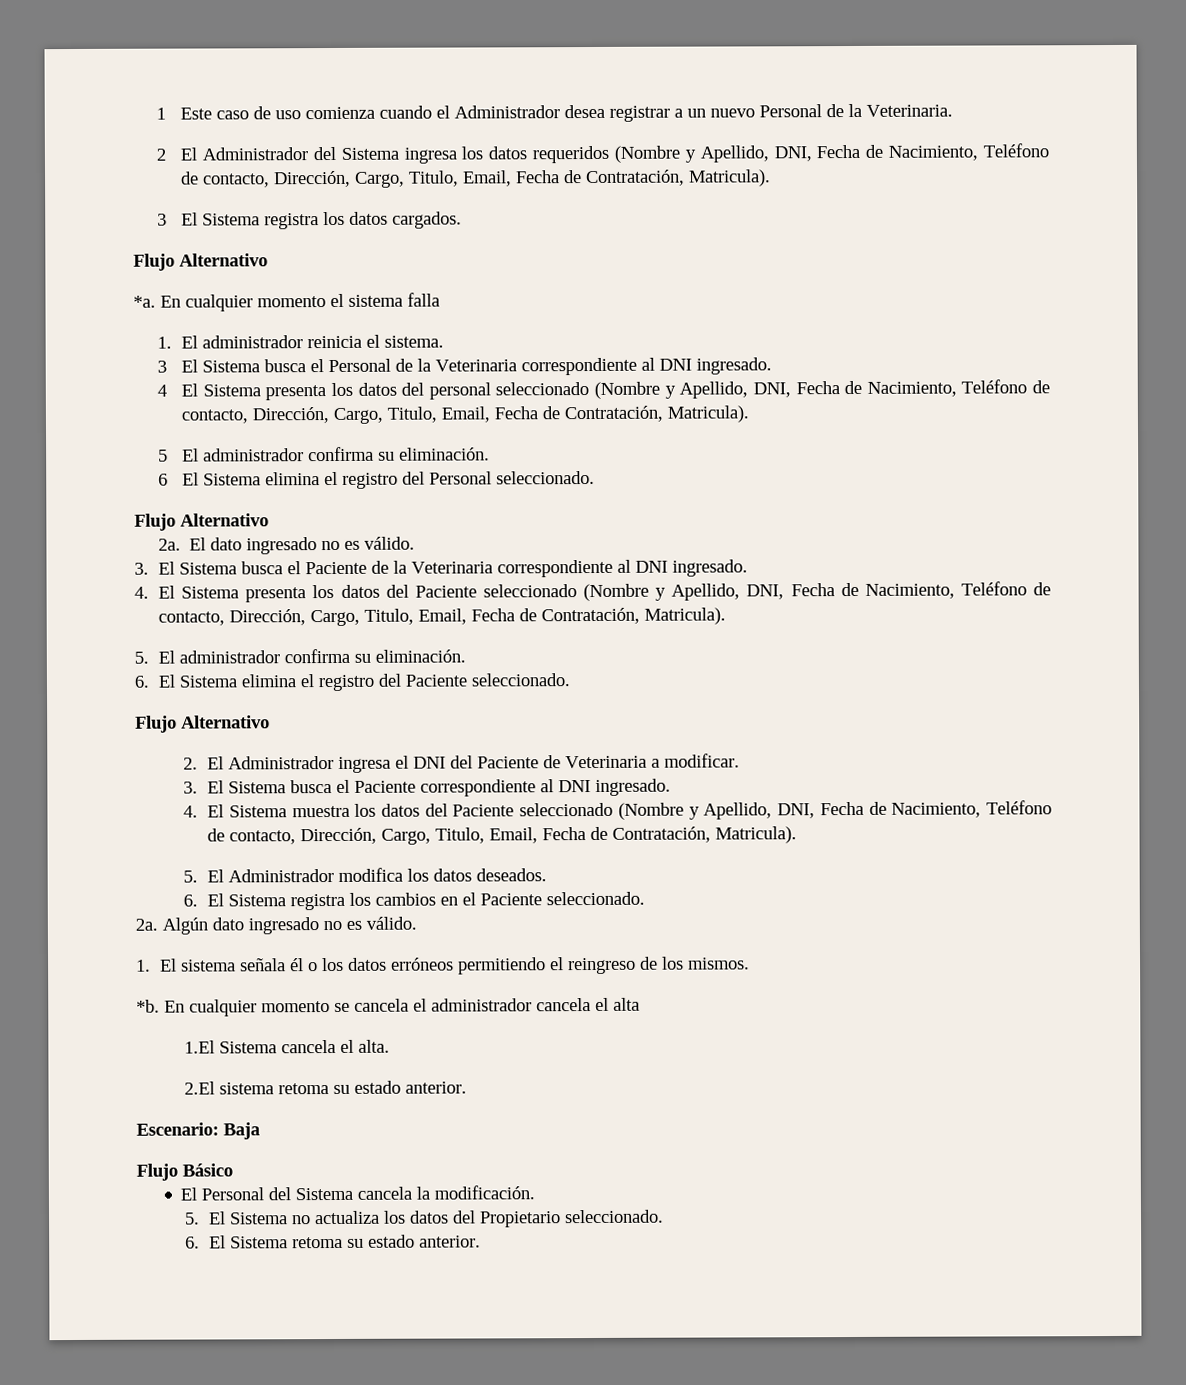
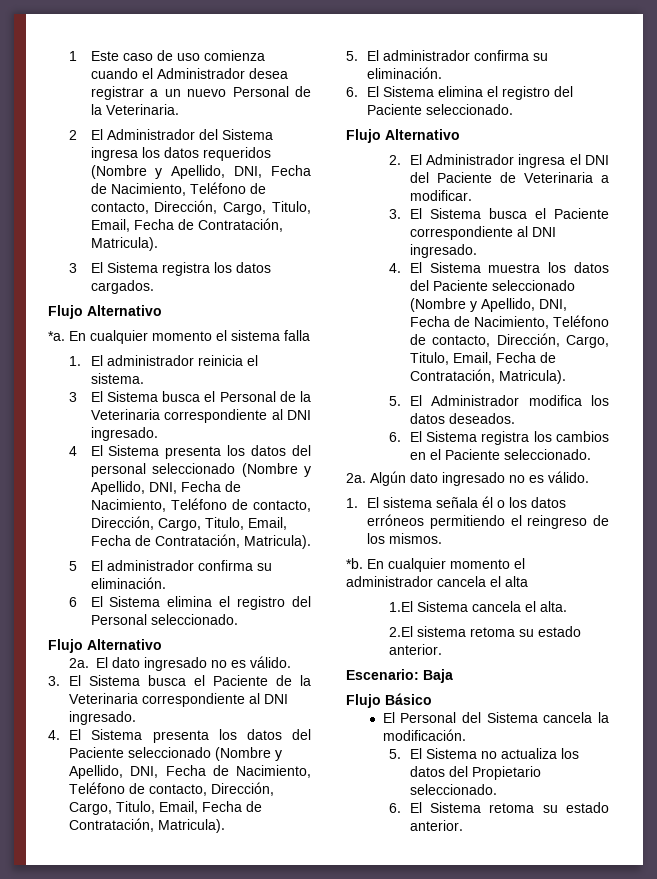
- En cualquier momento se cancela el administrador cancela el alta
+ En cualquier momento el administrador cancela el alta

